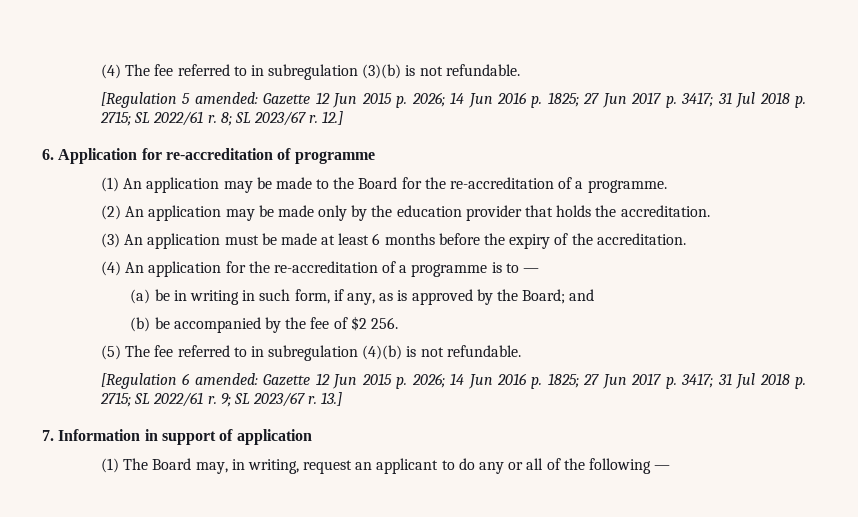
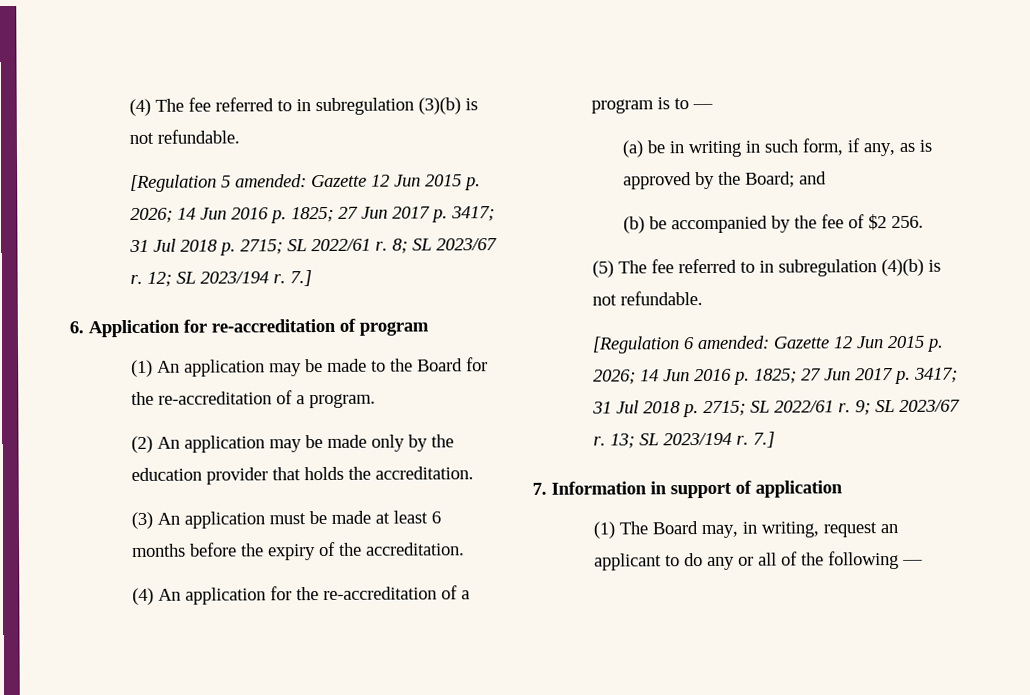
- 12.]
+ 12; SL 2023/194 r. 7.]
- 6. Application for re-accreditation of programme
+ 6. Application for re-accreditation of program
- (1) An application may be made to the Board for the re-accreditation of a programme.
+ (1) An application may be made to the Board for the re-accreditation of a program.
- (4) An application for the re-accreditation of a programme is to —
+ (4) An application for the re-accreditation of a program is to —
- 13.]
+ 13; SL 2023/194 r. 7.]

